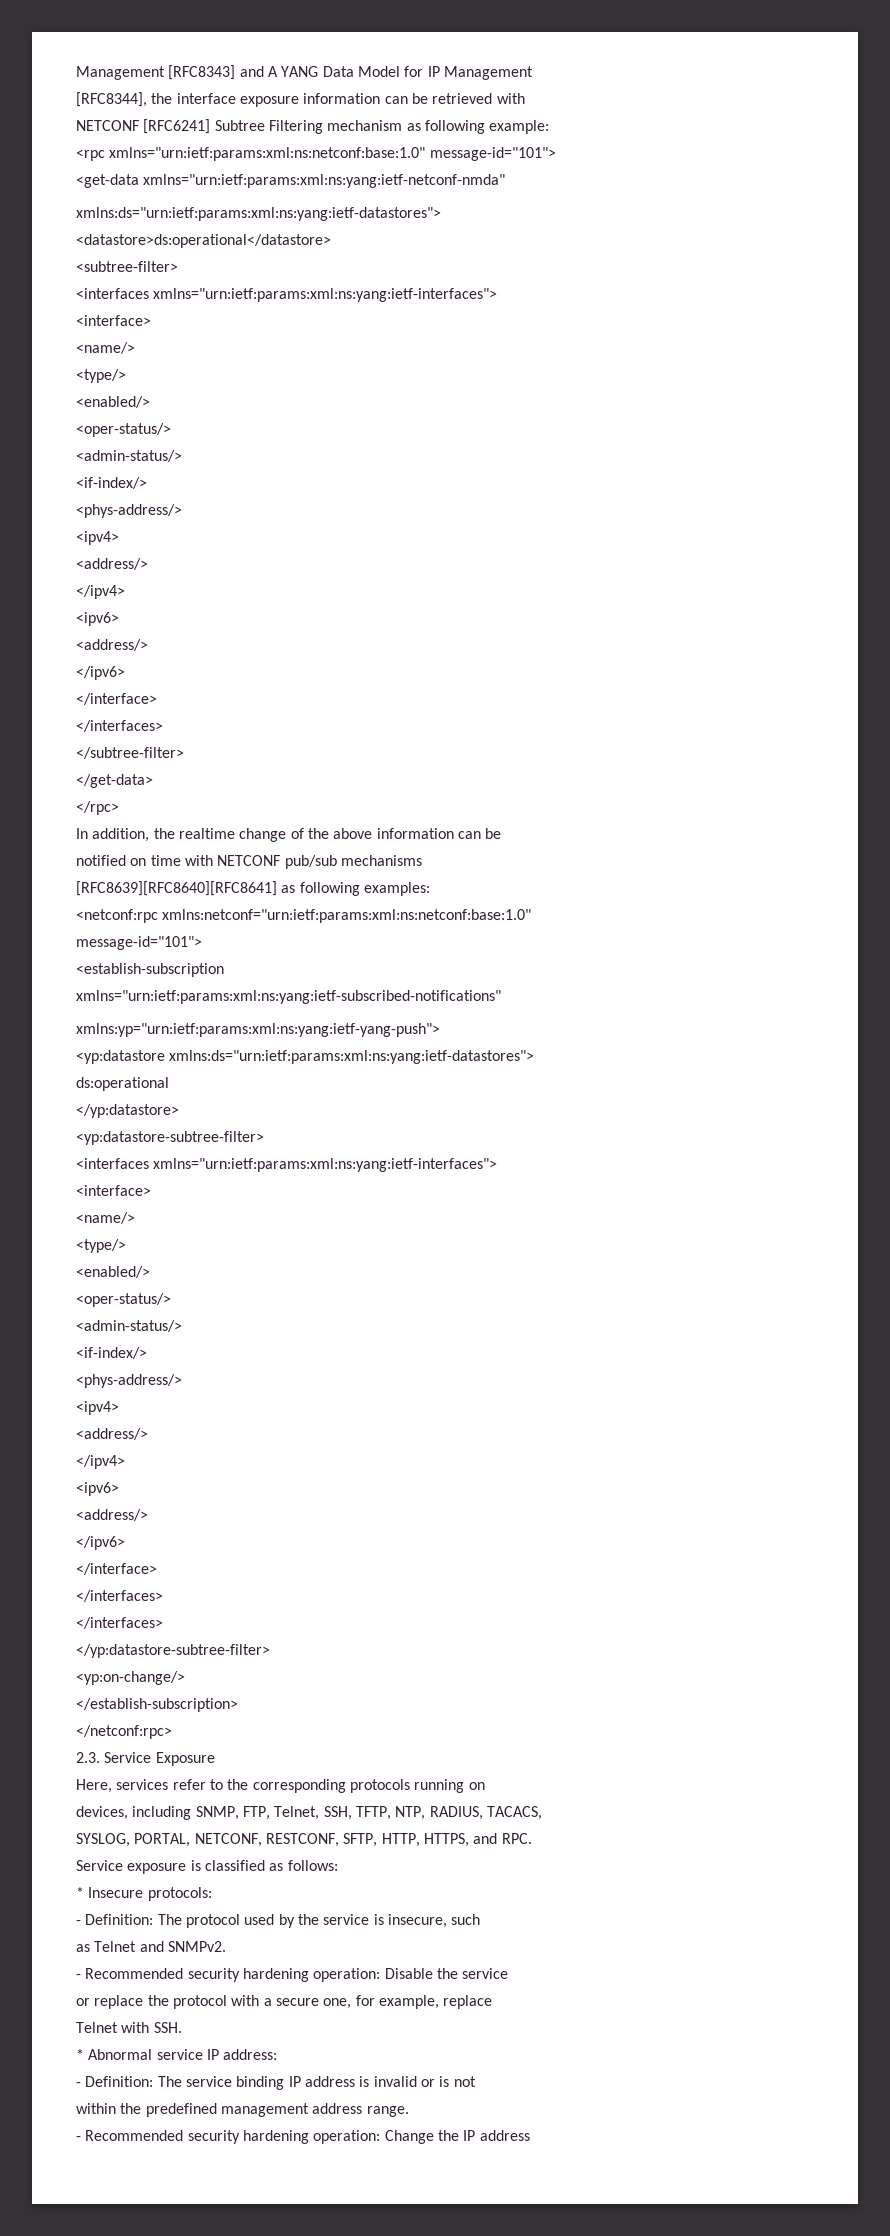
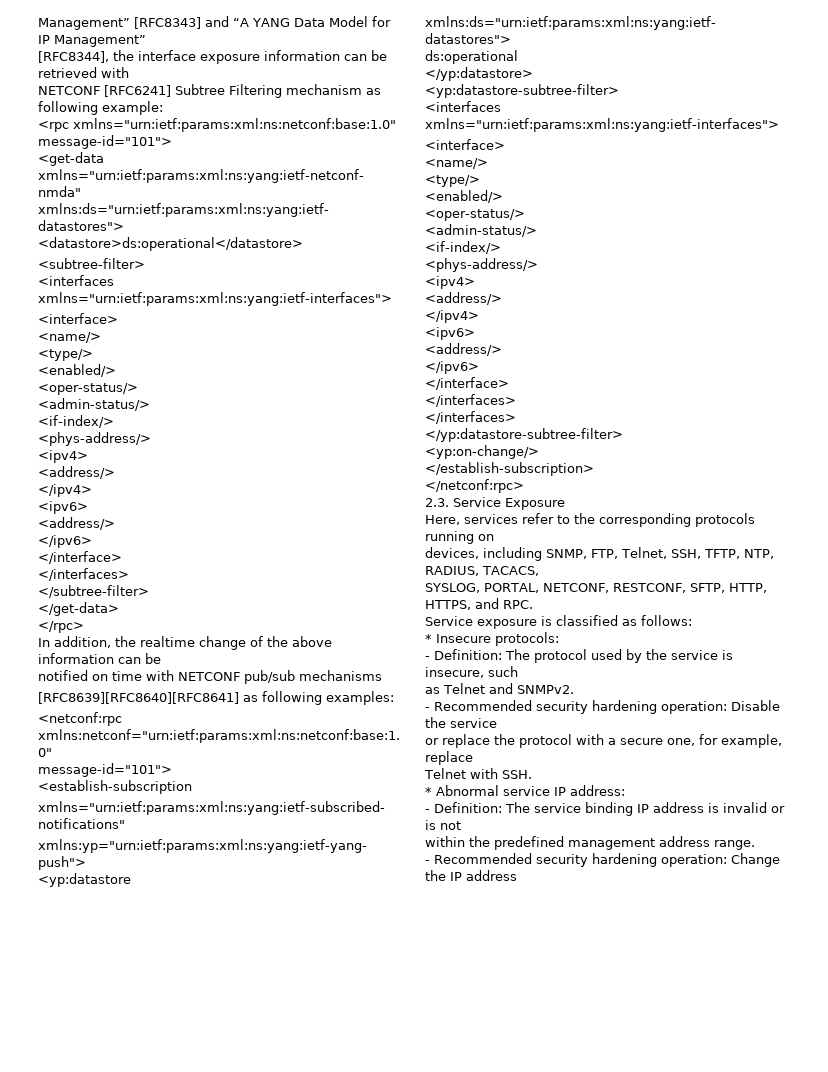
- Management [RFC8343] and A YANG Data Model for IP Management
+ Management” [RFC8343] and “A YANG Data Model for IP Management”

